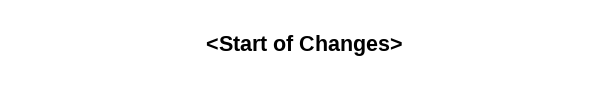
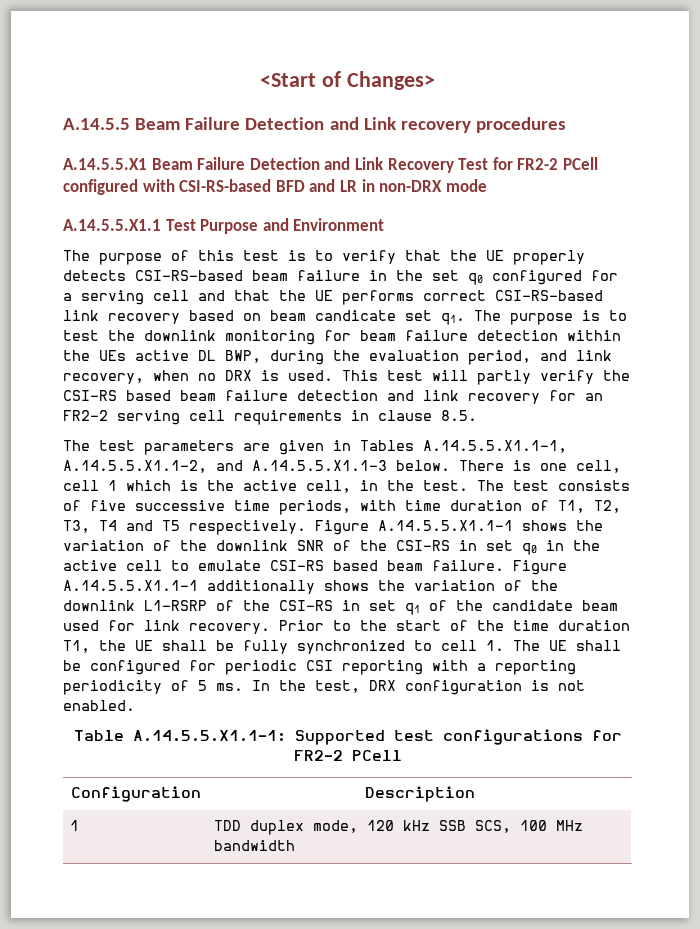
+ A.14.5.5 Beam Failure Detection and Link recovery procedures
+ A.14.5.5.X1 Beam Failure Detection and Link Recovery Test for FR2-2 PCell configured with CSI-RS-based BFD and LR in non-DRX mode
+ A.14.5.5.X1.1 Test Purpose and Environment
+ The purpose of this test is to verify that the UE properly detects CSI-RS-based beam failure in the set q0 configured for a serving cell and that the UE performs correct CSI-RS-based link recovery based on beam candicate set q1. The purpose is to test the downlink monitoring for beam failure detection within the UEs active DL BWP, during the evaluation period, and link recovery, when no DRX is used. This test will partly verify the CSI-RS based beam failure detection and link recovery for an FR2-2 serving cell requirements in clause 8.5.
+ The test parameters are given in Tables A.14.5.5.X1.1-1, A.14.5.5.X1.1-2, and A.14.5.5.X1.1-3 below. There is one cell, cell 1 which is the active cell, in the test. The test consists of five successive time periods, with time duration of T1, T2, T3, T4 and T5 respectively. Figure A.14.5.5.X1.1-1 shows the variation of the downlink SNR of the CSI-RS in set q0 in the active cell to emulate CSI-RS based beam failure. Figure A.14.5.5.X1.1-1 additionally shows the variation of the downlink L1-RSRP of the CSI-RS in set q1 of the candidate beam used for link recovery. Prior to the start of the time duration T1, the UE shall be fully synchronized to cell 1. The UE shall be configured for periodic CSI reporting with a reporting periodicity of 5 ms. In the test, DRX configuration is not enabled.
+ Table A.14.5.5.X1.1-1: Supported test configurations for FR2-2 PCell
+ Configuration | Description
+ 1 | TDD duplex mode, 120 kHz SSB SCS, 100 MHz bandwidth

